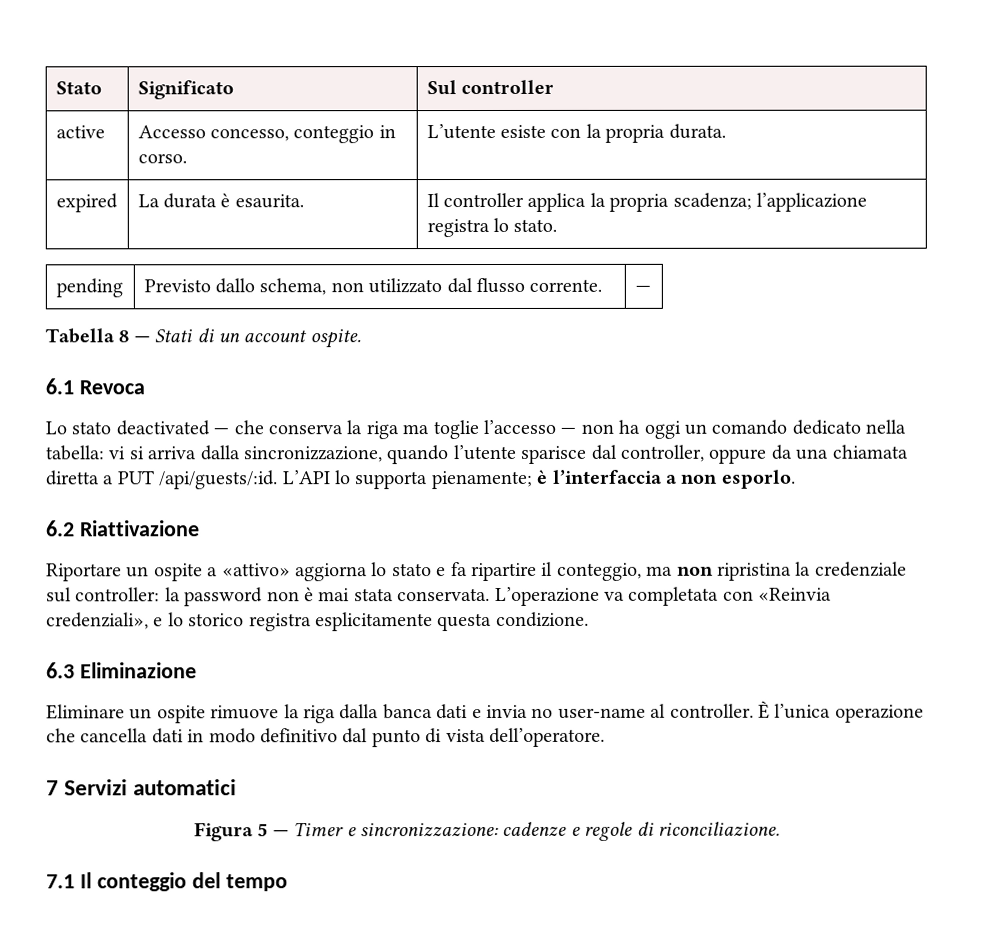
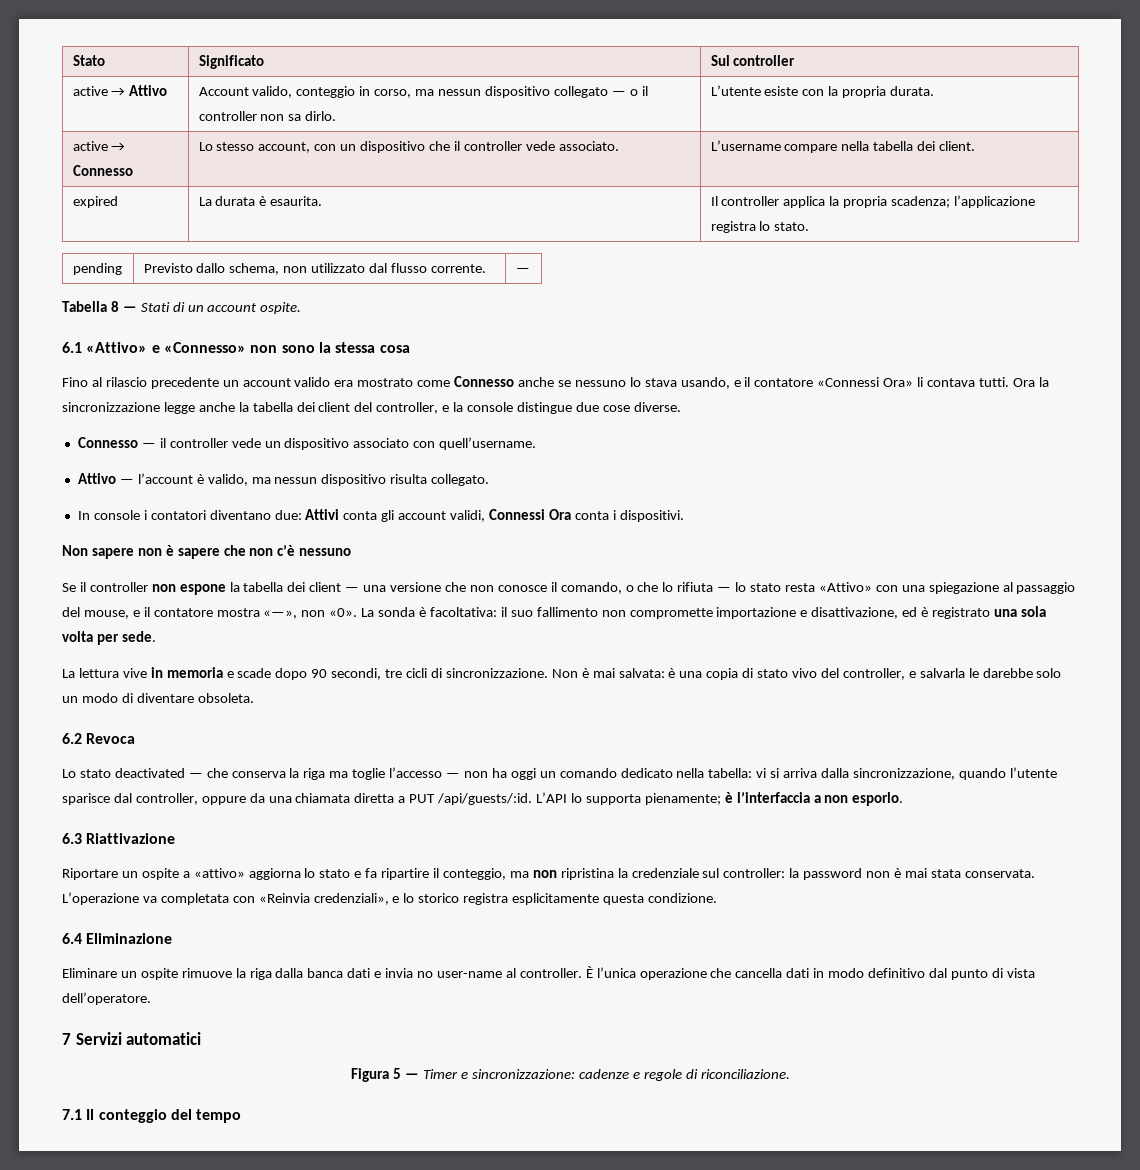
- active | Accesso concesso, conteggio in corso. | L’utente esiste con la propria durata.
+ active → Attivo | Account valido, conteggio in corso, ma nessun dispositivo collegato — o il controller non sa dirlo. | L’utente esiste con la propria durata.
+ active → Connesso | Lo stesso account, con un dispositivo che il controller vede associato. | L’username compare nella tabella dei client.
- 6.1 Revoca
+ 6.1 «Attivo» e «Connesso» non sono la stessa cosa
+ Fino al rilascio precedente un account valido era mostrato come Connesso anche se nessuno lo stava usando, e il contatore «Connessi Ora» li contava tutti. Ora la sincronizzazione legge anche la tabella dei client del controller, e la console distingue due cose diverse.
+ Connesso — il controller vede un dispositivo associato con quell’username.
+ Attivo — l’account è valido, ma nessun dispositivo risulta collegato.
+ In console i contatori diventano due: Attivi conta gli account validi, Connessi Ora conta i dispositivi.
+ Non sapere non è sapere che non c’è nessuno
+ Se il controller non espone la tabella dei client — una versione che non conosce il comando, o che lo rifiuta — lo stato resta «Attivo» con una spiegazione al passaggio del mouse, e il contatore mostra «—», non «0». La sonda è facoltativa: il suo fallimento non compromette importazione e disattivazione, ed è registrato una sola volta per sede.
+ La lettura vive in memoria e scade dopo 90 secondi, tre cicli di sincronizzazione. Non è mai salvata: è una copia di stato vivo del controller, e salvarla le darebbe solo un modo di diventare obsoleta.
+ 6.2 Revoca
- 6.2 Riattivazione
+ 6.3 Riattivazione
- 6.3 Eliminazione
+ 6.4 Eliminazione

